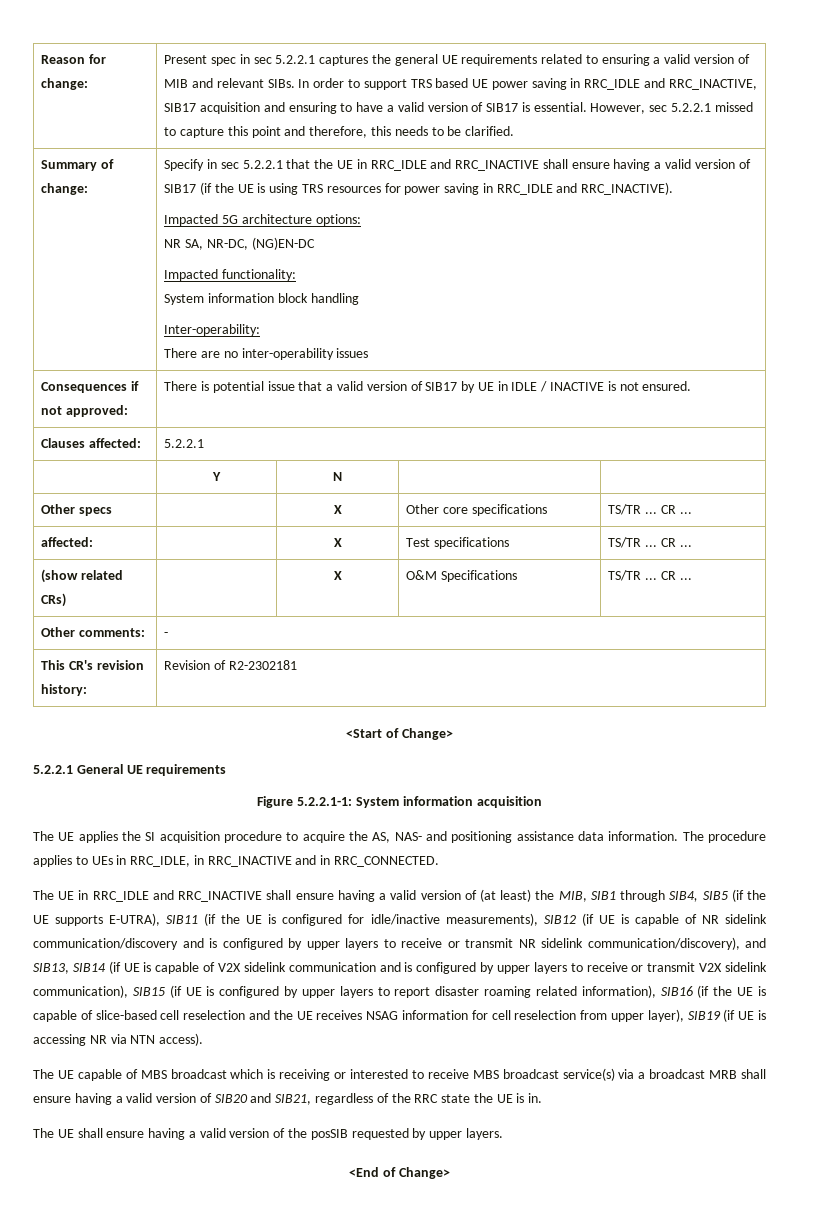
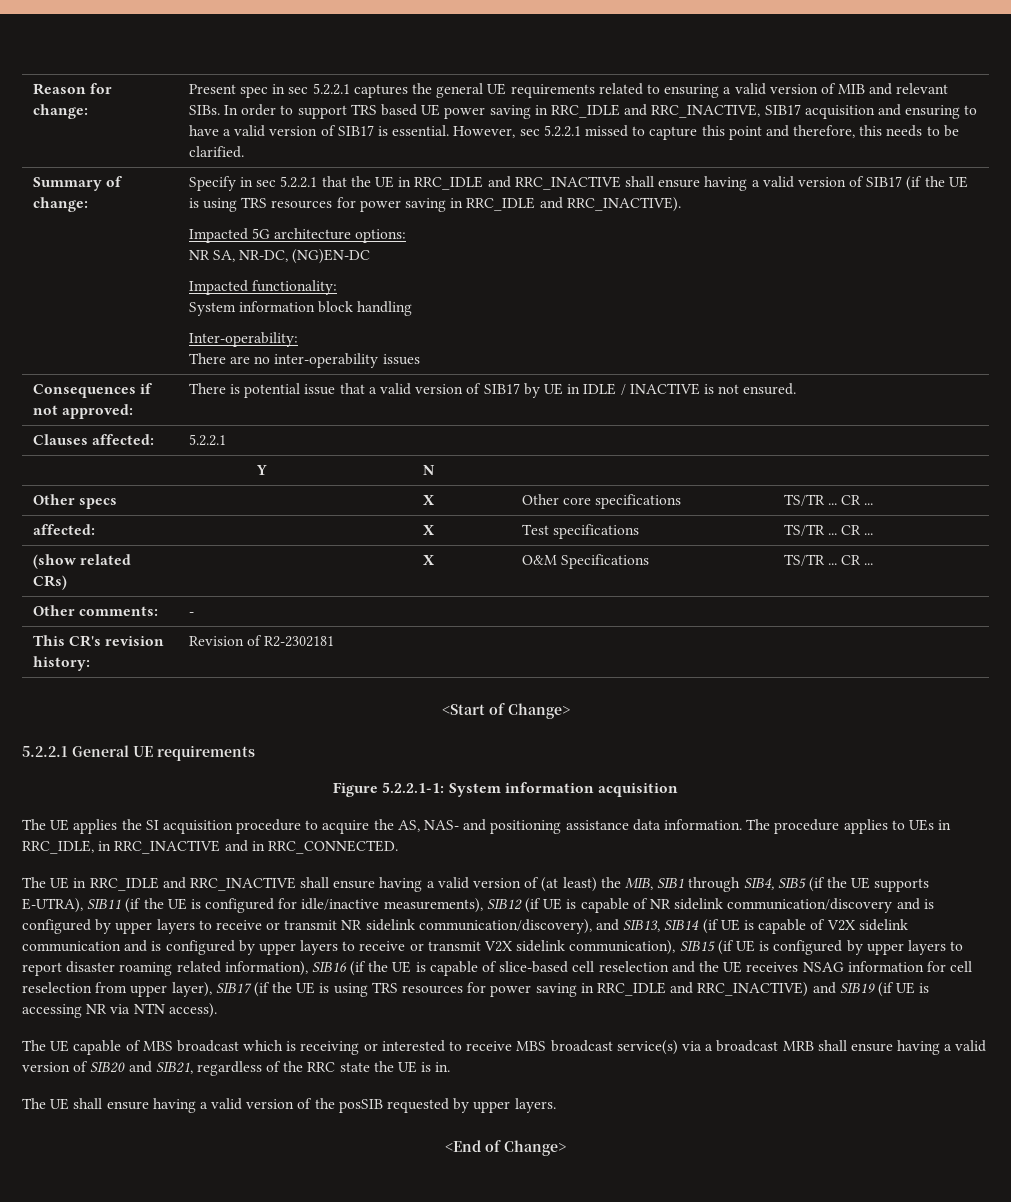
- The UE in RRC_IDLE and RRC_INACTIVE shall ensure having a valid version of (at least) the MIB, SIB1 through SIB4, SIB5 (if the UE supports E-UTRA), SIB11 (if the UE is configured for idle/inactive measurements), SIB12 (if UE is capable of NR sidelink communication/discovery and is configured by upper layers to receive or transmit NR sidelink communication/discovery), and SIB13, SIB14 (if UE is capable of V2X sidelink communication and is configured by upper layers to receive or transmit V2X sidelink communication), SIB15 (if UE is configured by upper layers to report disaster roaming related information), SIB16 (if the UE is capable of slice-based cell reselection and the UE receives NSAG information for cell reselection from upper layer), SIB19 (if UE is accessing NR via NTN access).
+ The UE in RRC_IDLE and RRC_INACTIVE shall ensure having a valid version of (at least) the MIB, SIB1 through SIB4, SIB5 (if the UE supports E-UTRA), SIB11 (if the UE is configured for idle/inactive measurements), SIB12 (if UE is capable of NR sidelink communication/discovery and is configured by upper layers to receive or transmit NR sidelink communication/discovery), and SIB13, SIB14 (if UE is capable of V2X sidelink communication and is configured by upper layers to receive or transmit V2X sidelink communication), SIB15 (if UE is configured by upper layers to report disaster roaming related information), SIB16 (if the UE is capable of slice-based cell reselection and the UE receives NSAG information for cell reselection from upper layer), SIB17 (if the UE is using TRS resources for power saving in RRC_IDLE and RRC_INACTIVE) and SIB19 (if UE is accessing NR via NTN access).

